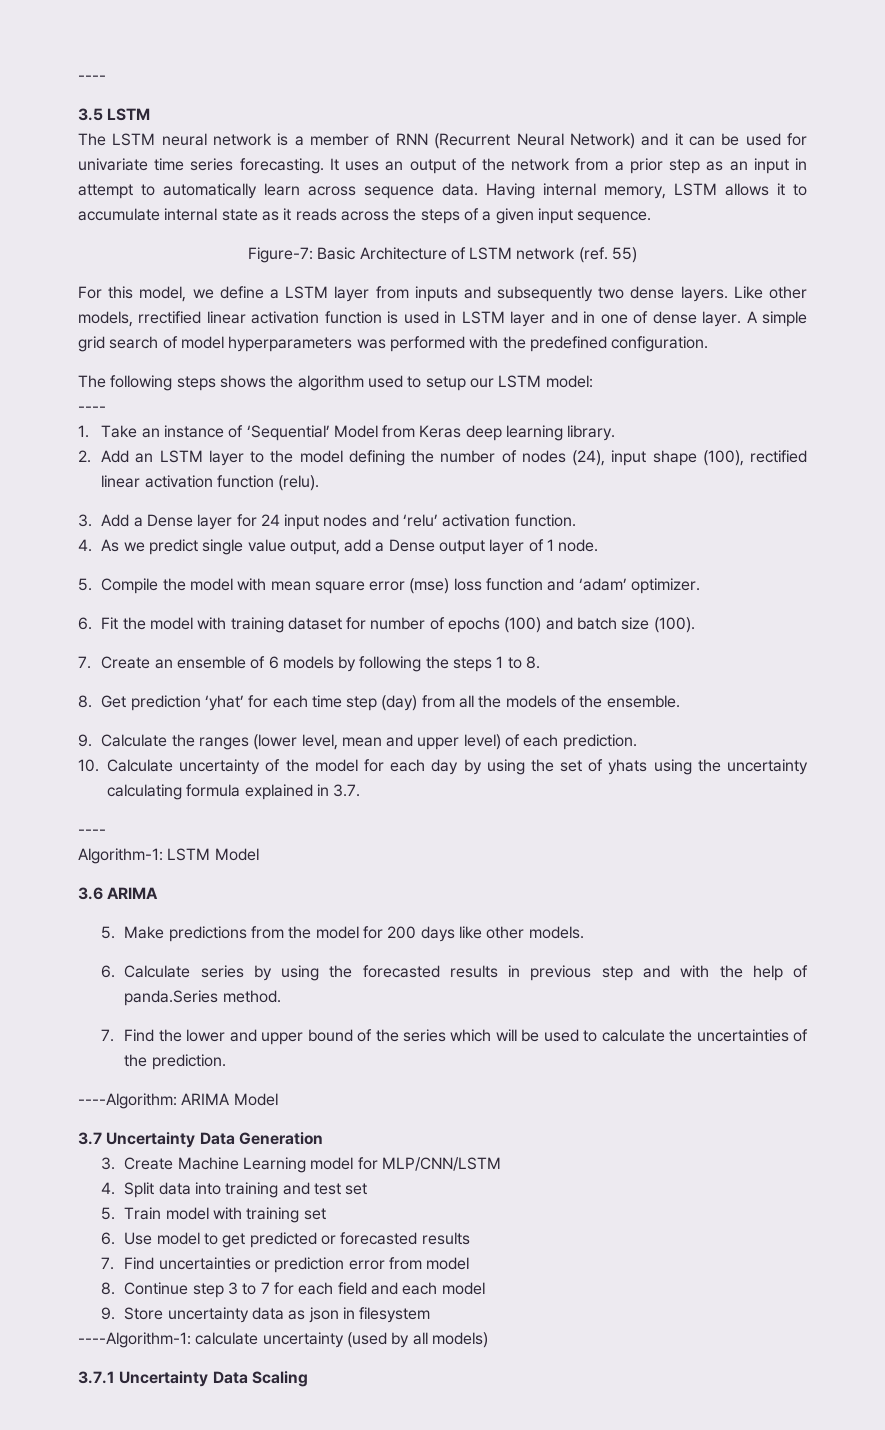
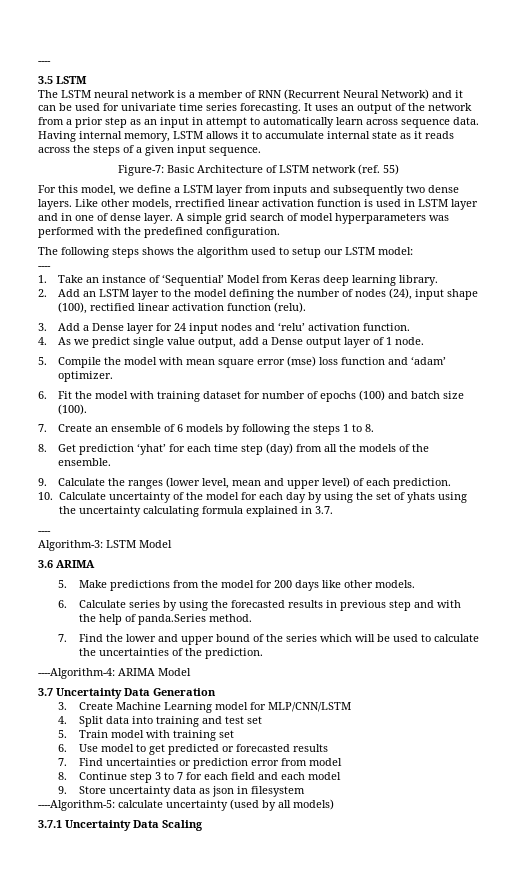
- Algorithm-1: LSTM Model
+ Algorithm-3: LSTM Model
- ----Algorithm: ARIMA Model
+ ----Algorithm-4: ARIMA Model
- ----Algorithm-1: calculate uncertainty (used by all models)
+ ----Algorithm-5: calculate uncertainty (used by all models)

